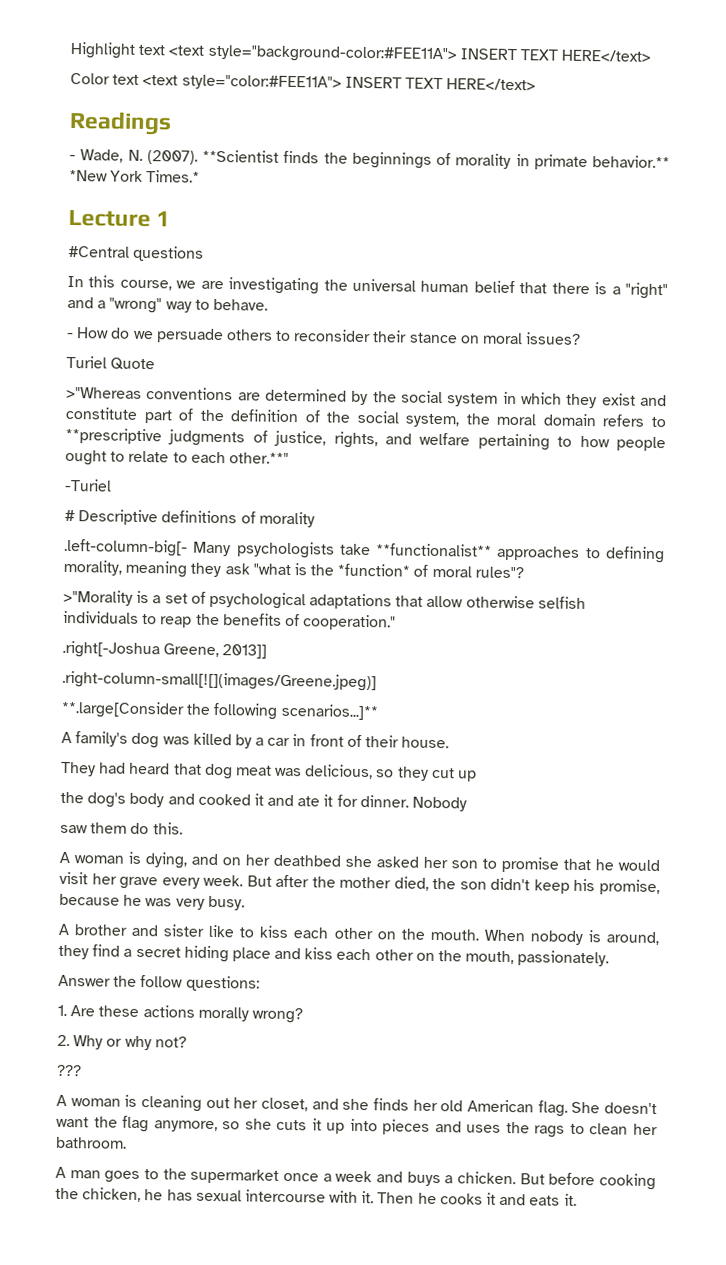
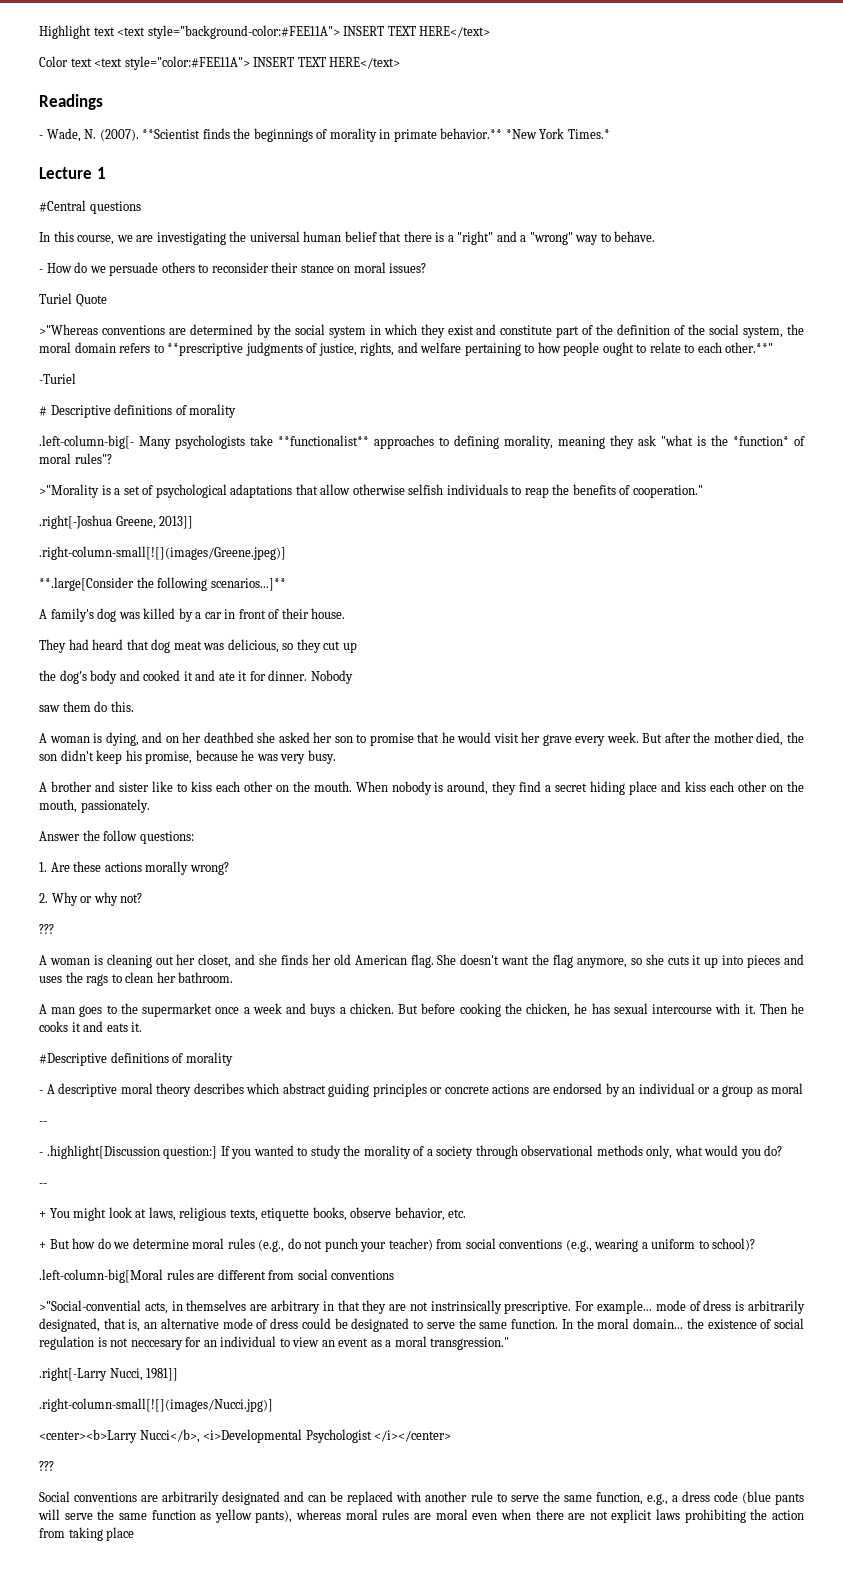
+ #Descriptive definitions of morality
+ - A descriptive moral theory describes which abstract guiding principles or concrete actions are endorsed by an individual or a group as moral
+ --
+ - .highlight[Discussion question:] If you wanted to study the morality of a society through observational methods only, what would you do?
+ --
+ + You might look at laws, religious texts, etiquette books, observe behavior, etc.
+ + But how do we determine moral rules (e.g., do not punch your teacher) from social conventions (e.g., wearing a uniform to school)?
+ .left-column-big[Moral rules are different from social conventions
+ >"Social-convential acts, in themselves are arbitrary in that they are not instrinsically prescriptive. For example... mode of dress is arbitrarily designated, that is, an alternative mode of dress could be designated to serve the same function. In the moral domain... the existence of social regulation is not neccesary for an individual to view an event as a moral transgression."
+ .right[-Larry Nucci, 1981]]
+ .right-column-small[![](images/Nucci.jpg)]
+ <center><b>Larry Nucci</b>, <i>Developmental Psychologist </i></center>
+ ???
+ Social conventions are arbitrarily designated and can be replaced with another rule to serve the same function, e.g., a dress code (blue pants will serve the same function as yellow pants), whereas moral rules are moral even when there are not explicit laws prohibiting the action from taking place

